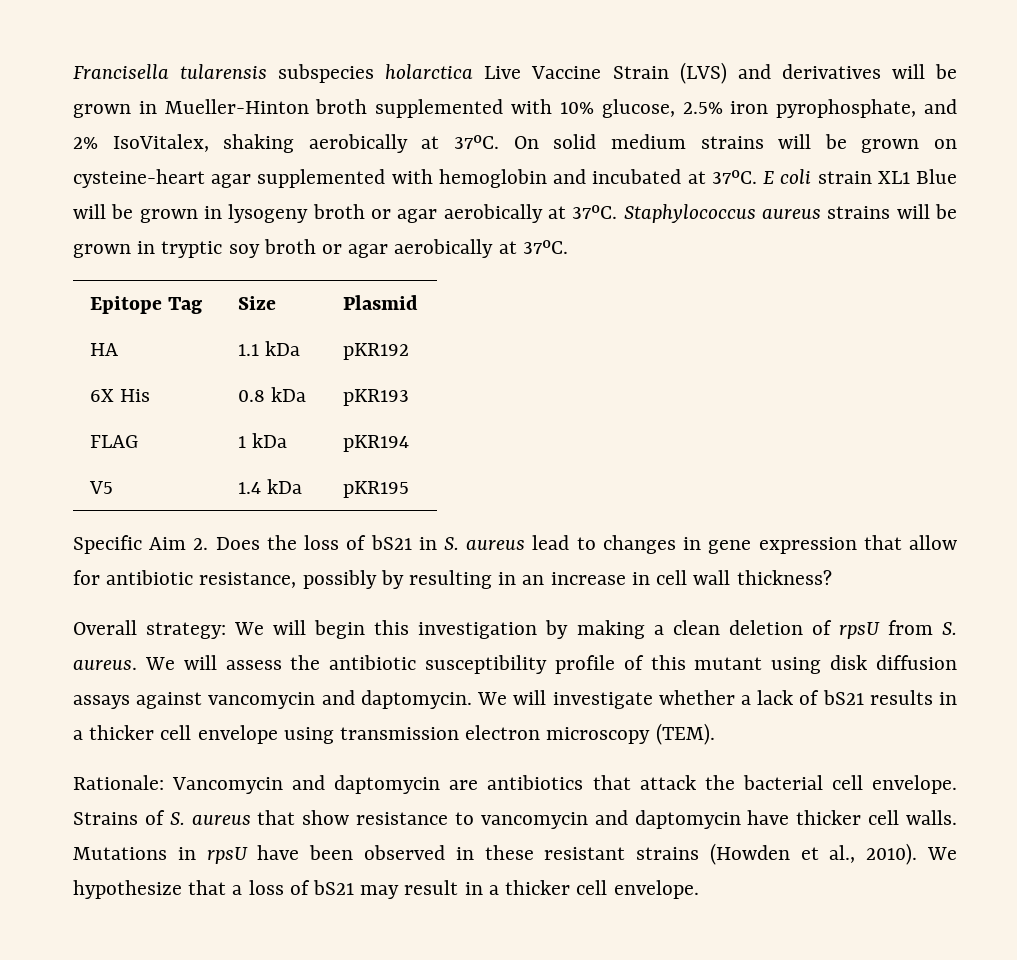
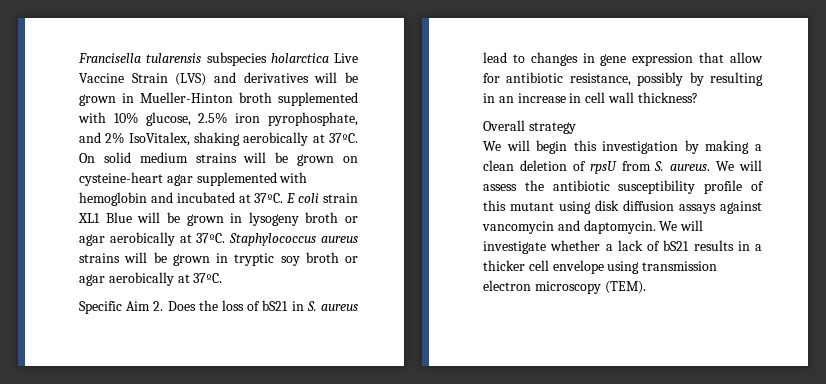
- Epitope Tag | Size | Plasmid
- HA | 1.1 kDa | pKR192
- 6X His | 0.8 kDa | pKR193
- FLAG | 1 kDa | pKR194
- V5 | 1.4 kDa | pKR195
- Overall strategy: We will begin this investigation by making a clean deletion of rpsU from S. aureus.
+ Overall strategy
+ We will begin this investigation by making a clean deletion of rpsU from S. aureus.
- Rationale: Vancomycin and daptomycin are antibiotics that attack the bacterial cell envelope. Strains of S. aureus that show resistance to vancomycin and daptomycin have thicker cell walls. Mutations in rpsU have been observed in these resistant strains (Howden et al., 2010). We hypothesize that a loss of bS21 may result in a thicker cell envelope.

